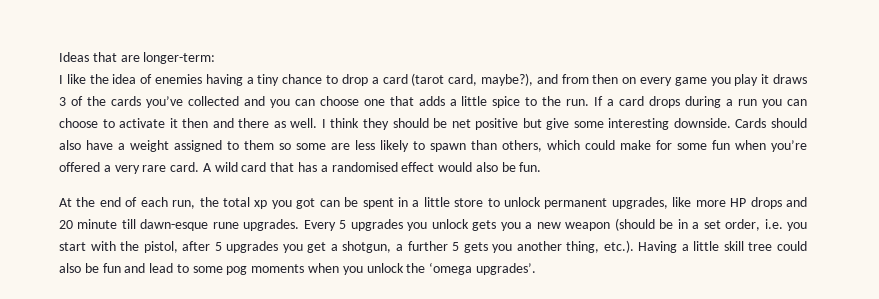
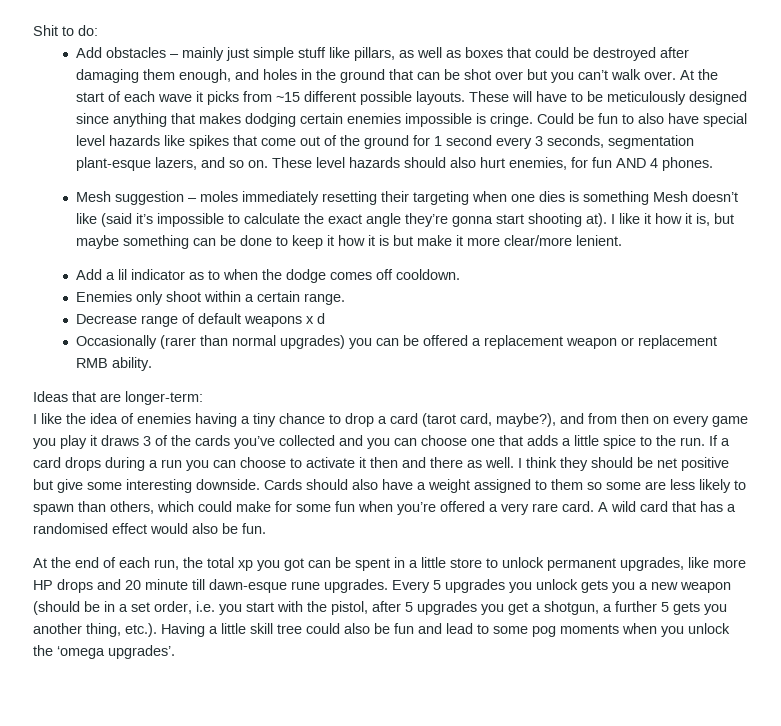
+ Shit to do:
+ Add obstacles – mainly just simple stuff like pillars, as well as boxes that could be destroyed after damaging them enough, and holes in the ground that can be shot over but you can’t walk over. At the start of each wave it picks from ~15 different possible layouts. These will have to be meticulously designed since anything that makes dodging certain enemies impossible is cringe. Could be fun to also have special level hazards like spikes that come out of the ground for 1 second every 3 seconds, segmentation plant-esque lazers, and so on. These level hazards should also hurt enemies, for fun AND 4 phones.
+ Mesh suggestion – moles immediately resetting their targeting when one dies is something Mesh doesn’t like (said it’s impossible to calculate the exact angle they’re gonna start shooting at). I like it how it is, but maybe something can be done to keep it how it is but make it more clear/more lenient.
+ Add a lil indicator as to when the dodge comes off cooldown.
+ Enemies only shoot within a certain range.
+ Decrease range of default weapons x d
+ Occasionally (rarer than normal upgrades) you can be offered a replacement weapon or replacement RMB ability.

